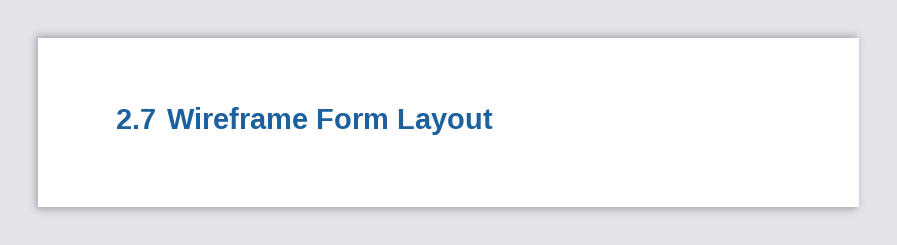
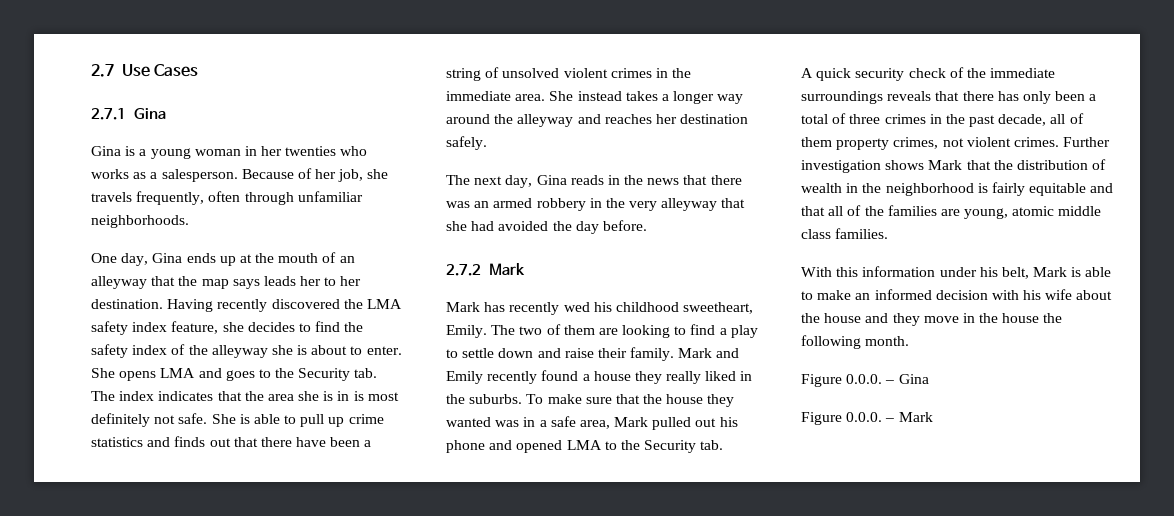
- 2.7 Wireframe Form Layout
+ 2.7 Use Cases
+ 2.7.1 Gina
+ Gina is a young woman in her twenties who works as a salesperson. Because of her job, she travels frequently, often through unfamiliar neighborhoods.
+ One day, Gina ends up at the mouth of an alleyway that the map says leads her to her destination. Having recently discovered the LMA safety index feature, she decides to find the safety index of the alleyway she is about to enter. She opens LMA and goes to the Security tab. The index indicates that the area she is in is most definitely not safe. She is able to pull up crime statistics and finds out that there have been a string of unsolved violent crimes in the immediate area. She instead takes a longer way around the alleyway and reaches her destination safely.
+ The next day, Gina reads in the news that there was an armed robbery in the very alleyway that she had avoided the day before.
+ 2.7.2 Mark
+ Mark has recently wed his childhood sweetheart, Emily. The two of them are looking to find a play to settle down and raise their family. Mark and Emily recently found a house they really liked in the suburbs. To make sure that the house they wanted was in a safe area, Mark pulled out his phone and opened LMA to the Security tab.
+ A quick security check of the immediate surroundings reveals that there has only been a total of three crimes in the past decade, all of them property crimes, not violent crimes. Further investigation shows Mark that the distribution of wealth in the neighborhood is fairly equitable and that all of the families are young, atomic middle class families.
+ With this information under his belt, Mark is able to make an informed decision with his wife about the house and they move in the house the following month.
+ Figure 0.0.0. – Gina
+ Figure 0.0.0. – Mark

